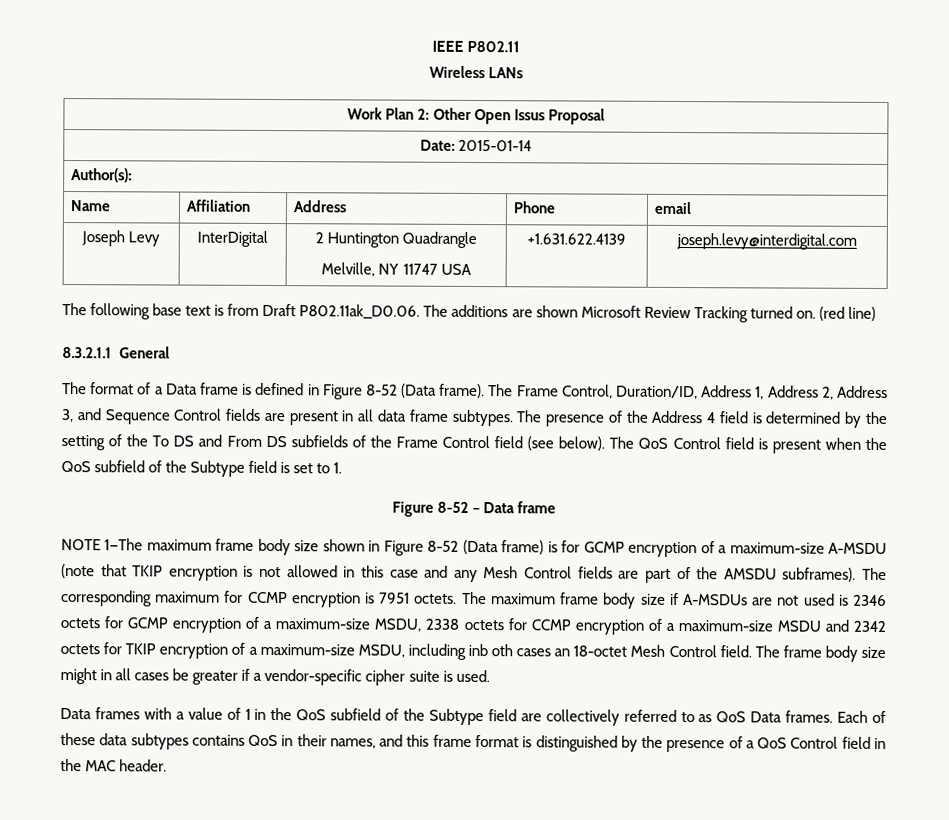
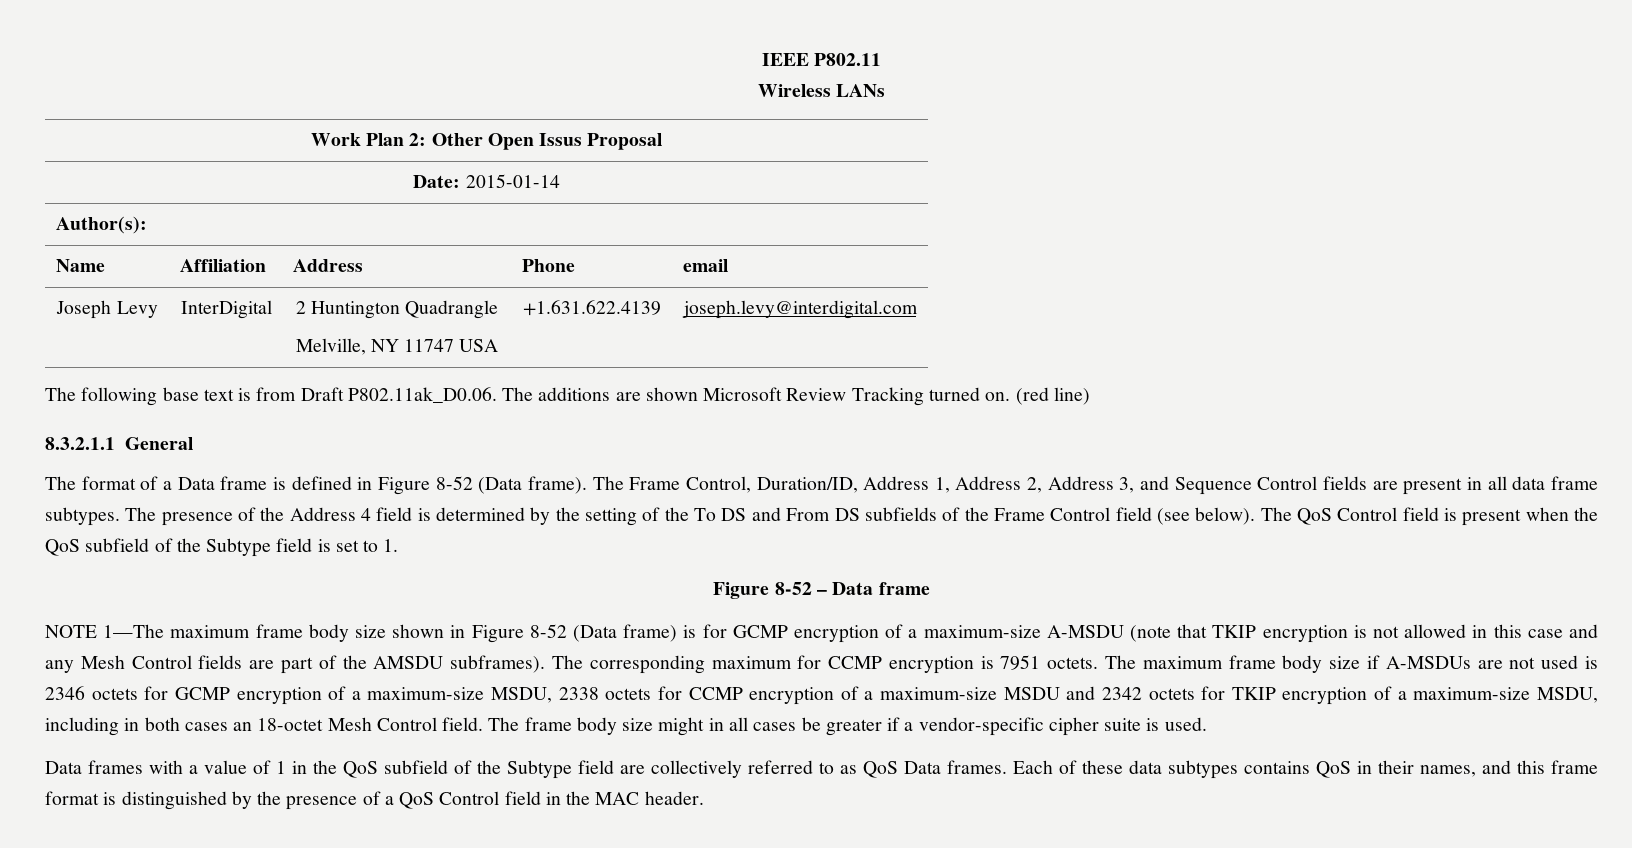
- The maximum frame body size if A-MSDUs are not used is 2346 octets for GCMP encryption of a maximum-size MSDU, 2338 octets for CCMP encryption of a maximum-size MSDU and 2342 octets for TKIP encryption of a maximum-size MSDU, including inb oth cases an 18-octet Mesh Control field.
+ The maximum frame body size if A-MSDUs are not used is 2346 octets for GCMP encryption of a maximum-size MSDU, 2338 octets for CCMP encryption of a maximum-size MSDU and 2342 octets for TKIP encryption of a maximum-size MSDU, including in both cases an 18-octet Mesh Control field.

